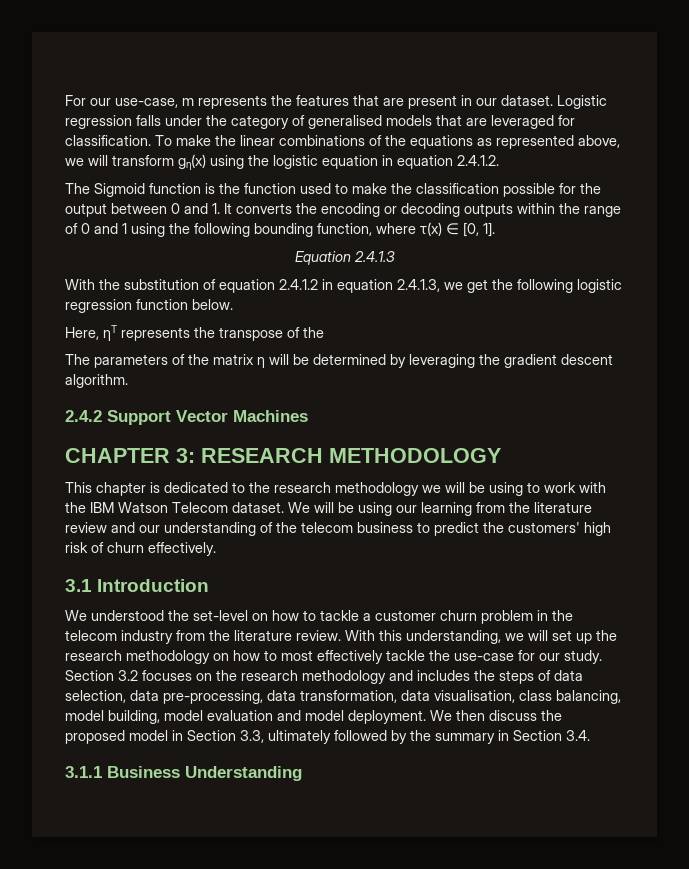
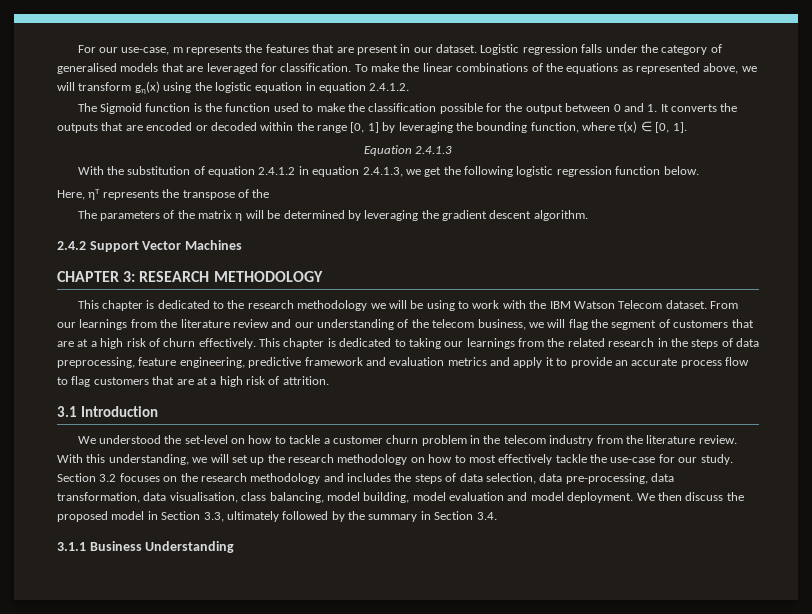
- The Sigmoid function is the function used to make the classification possible for the output between 0 and 1. It converts the encoding or decoding outputs within the range of 0 and 1 using the following bounding function, where τ(x) ∈ [0, 1].
+ The Sigmoid function is the function used to make the classification possible for the output between 0 and 1. It converts the outputs that are encoded or decoded within the range [0, 1] by leveraging the bounding function, where τ(x) ∈ [0, 1].
- We will be using our learning from the literature review and our understanding of the telecom business to predict the customers' high risk of churn effectively.
+ From our learnings from the literature review and our understanding of the telecom business, we will flag the segment of customers that are at a high risk of churn effectively. This chapter is dedicated to taking our learnings from the related research in the steps of data preprocessing, feature engineering, predictive framework and evaluation metrics and apply it to provide an accurate process flow to flag customers that are at a high risk of attrition.

